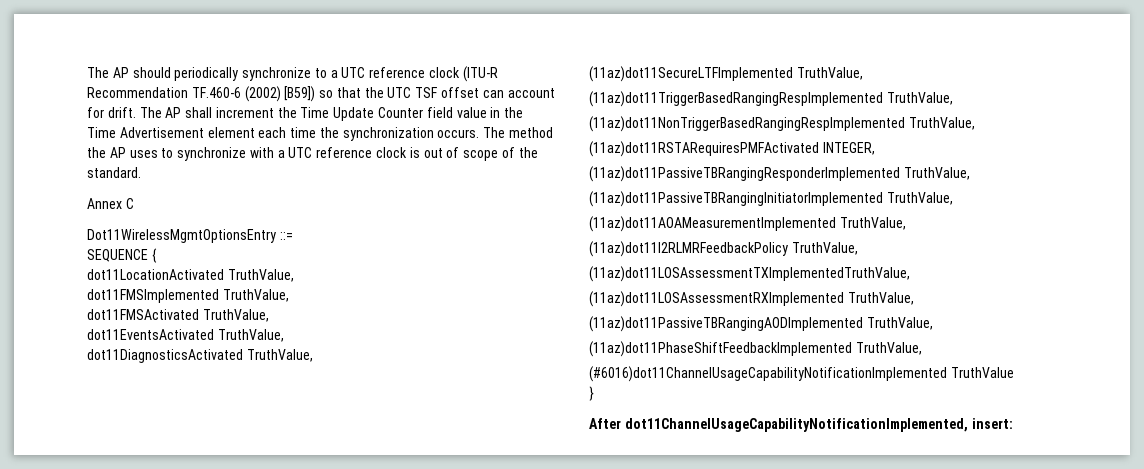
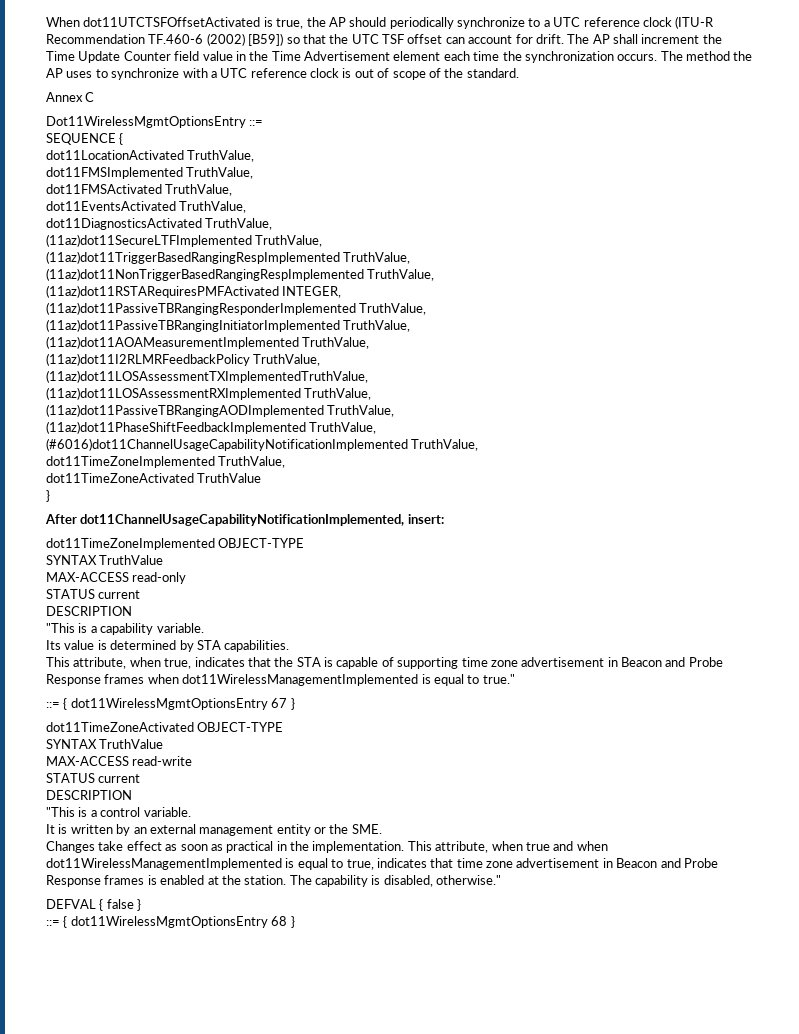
- The AP should periodically synchronize to a UTC reference clock (ITU-R Recommendation TF.460-6 (2002) [B59]) so that the UTC TSF offset can account for drift.
+ When dot11UTCTSFOffsetActivated is true, the AP should periodically synchronize to a UTC reference clock (ITU-R Recommendation TF.460-6 (2002) [B59]) so that the UTC TSF offset can account for drift.
- (#6016)dot11ChannelUsageCapabilityNotificationImplemented TruthValue
+ (#6016)dot11ChannelUsageCapabilityNotificationImplemented TruthValue,
+ dot11TimeZoneImplemented TruthValue,
+ dot11TimeZoneActivated TruthValue
+ dot11TimeZoneImplemented OBJECT-TYPE
+ SYNTAX TruthValue
+ MAX-ACCESS read-only
+ STATUS current
+ DESCRIPTION
+ "This is a capability variable.
+ Its value is determined by STA capabilities.
+ This attribute, when true, indicates that the STA is capable of supporting time zone advertisement in Beacon and Probe Response frames when dot11WirelessManagementImplemented is equal to true."
+ ::= { dot11WirelessMgmtOptionsEntry 67 }
+ dot11TimeZoneActivated OBJECT-TYPE
+ SYNTAX TruthValue
+ MAX-ACCESS read-write
+ STATUS current
+ DESCRIPTION
+ "This is a control variable.
+ It is written by an external management entity or the SME.
+ Changes take effect as soon as practical in the implementation. This attribute, when true and when dot11WirelessManagementImplemented is equal to true, indicates that time zone advertisement in Beacon and Probe Response frames is enabled at the station. The capability is disabled, otherwise."
+ DEFVAL { false }
+ ::= { dot11WirelessMgmtOptionsEntry 68 }

